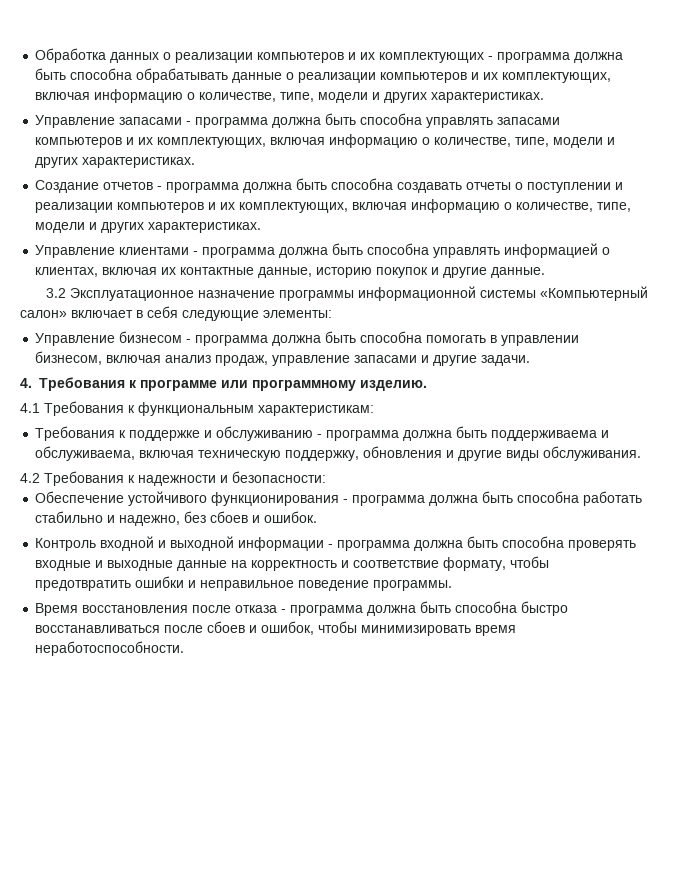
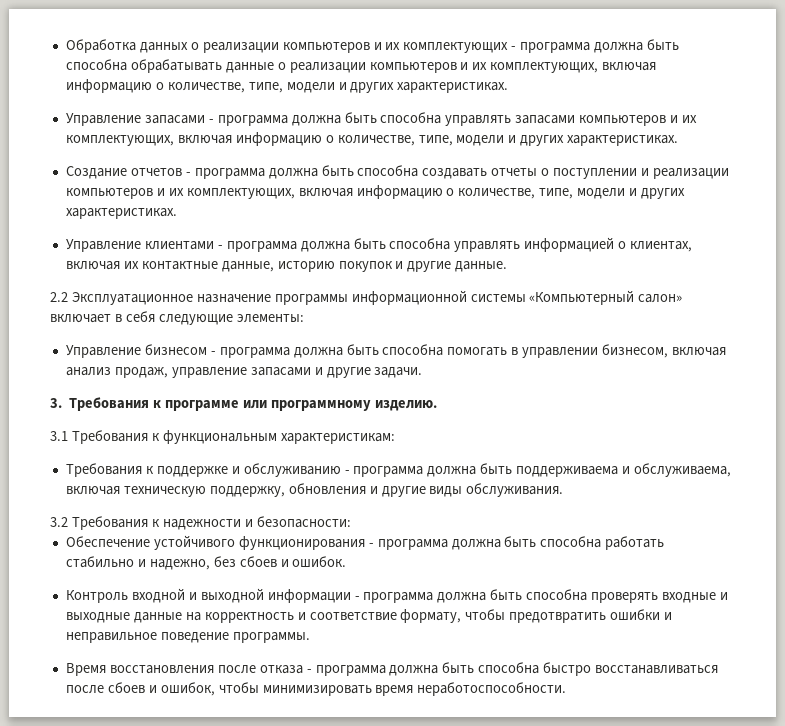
- 3.2 Эксплуатационное назначение программы информационной системы «Компьютерный салон» включает в себя следующие элементы:
+ 2.2 Эксплуатационное назначение программы информационной системы «Компьютерный салон» включает в себя следующие элементы:
- 4. Требования к программе или программному изделию.
+ 3. Требования к программе или программному изделию.
- 4.1 Требования к функциональным характеристикам:
+ 3.1 Требования к функциональным характеристикам:
- 4.2 Требования к надежности и безопасности:
+ 3.2 Требования к надежности и безопасности:

